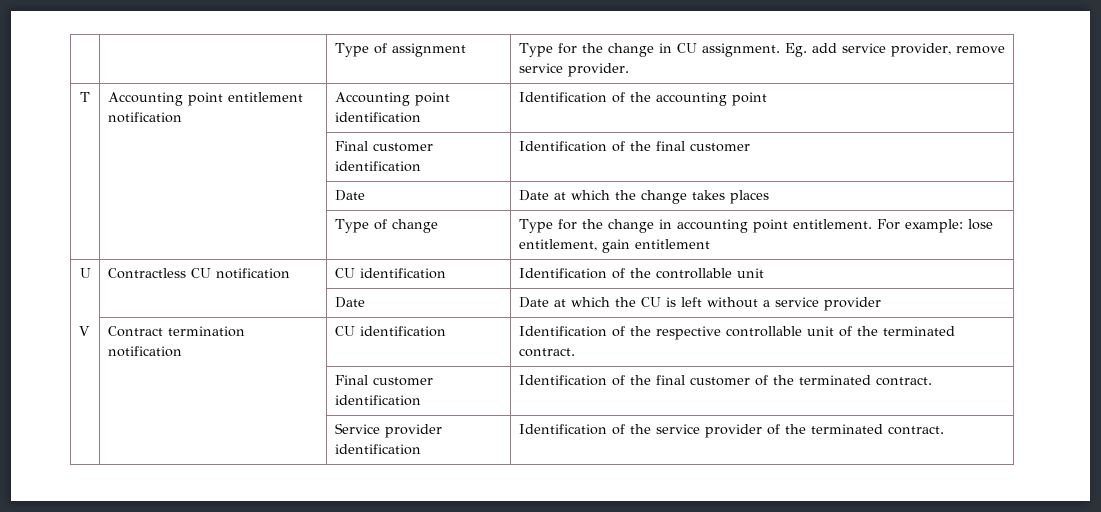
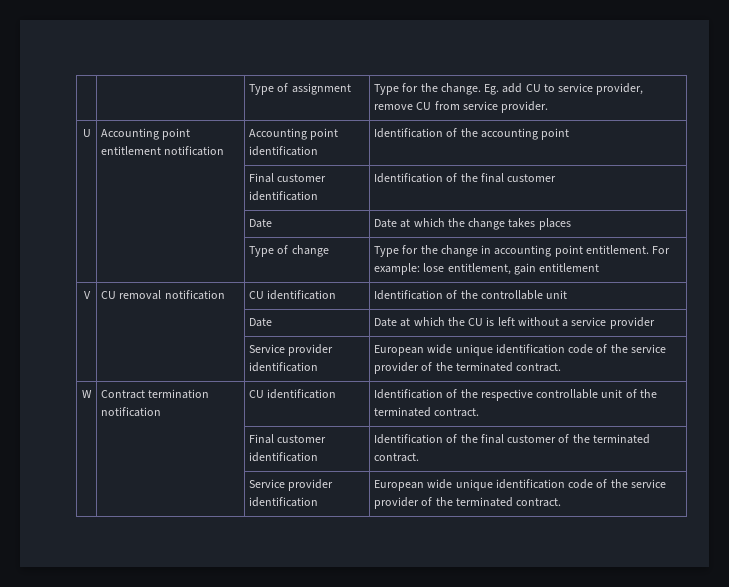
- | | Type of assignment | Type for the change in CU assignment. Eg. add service provider, remove service provider.
+ | | Type of assignment | Type for the change. Eg. add CU to service provider, remove CU from service provider.
- T | Accounting point entitlement notification | Accounting point identification | Identification of the accounting point
+ U | Accounting point entitlement notification | Accounting point identification | Identification of the accounting point
- U | Contractless CU notification | CU identification | Identification of the controllable unit
+ V | CU removal notification | CU identification | Identification of the controllable unit
  | | Date | Date at which the CU is left without a service provider
- V | Contract termination notification | CU identification | Identification of the respective controllable unit of the terminated contract.
+ | | Service provider identification | European wide unique identification code of the service provider of the terminated contract.
+ W | Contract termination notification | CU identification | Identification of the respective controllable unit of the terminated contract.
  | | Final customer identification | Identification of the final customer of the terminated contract.
- | | Service provider identification | Identification of the service provider of the terminated contract.
+ | | Service provider identification | European wide unique identification code of the service provider of the terminated contract.

